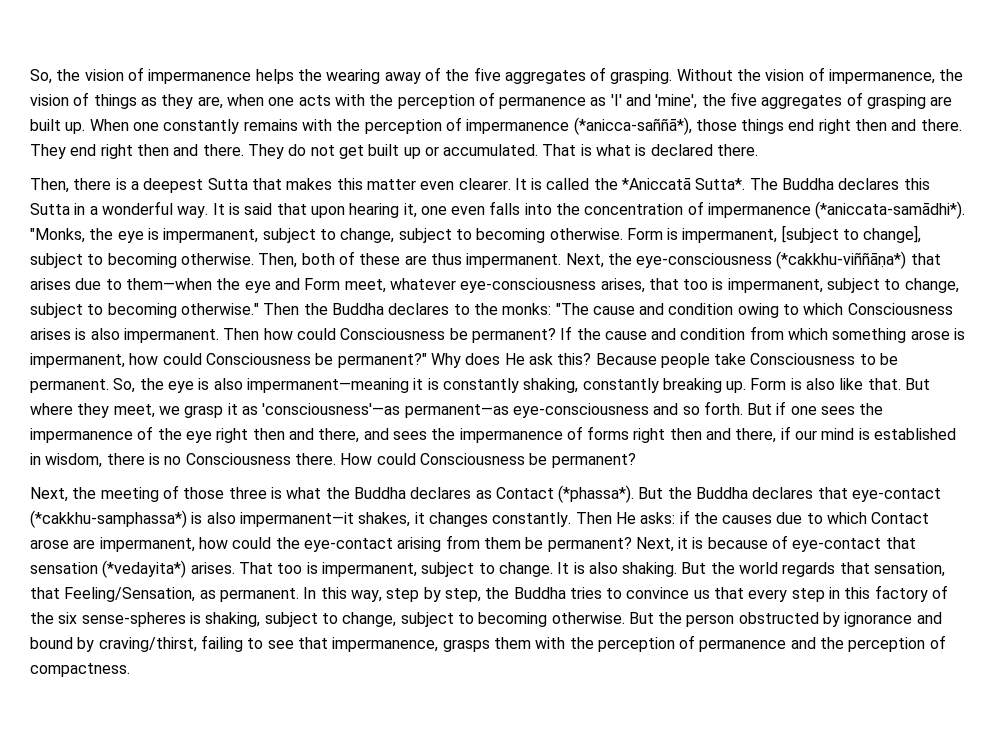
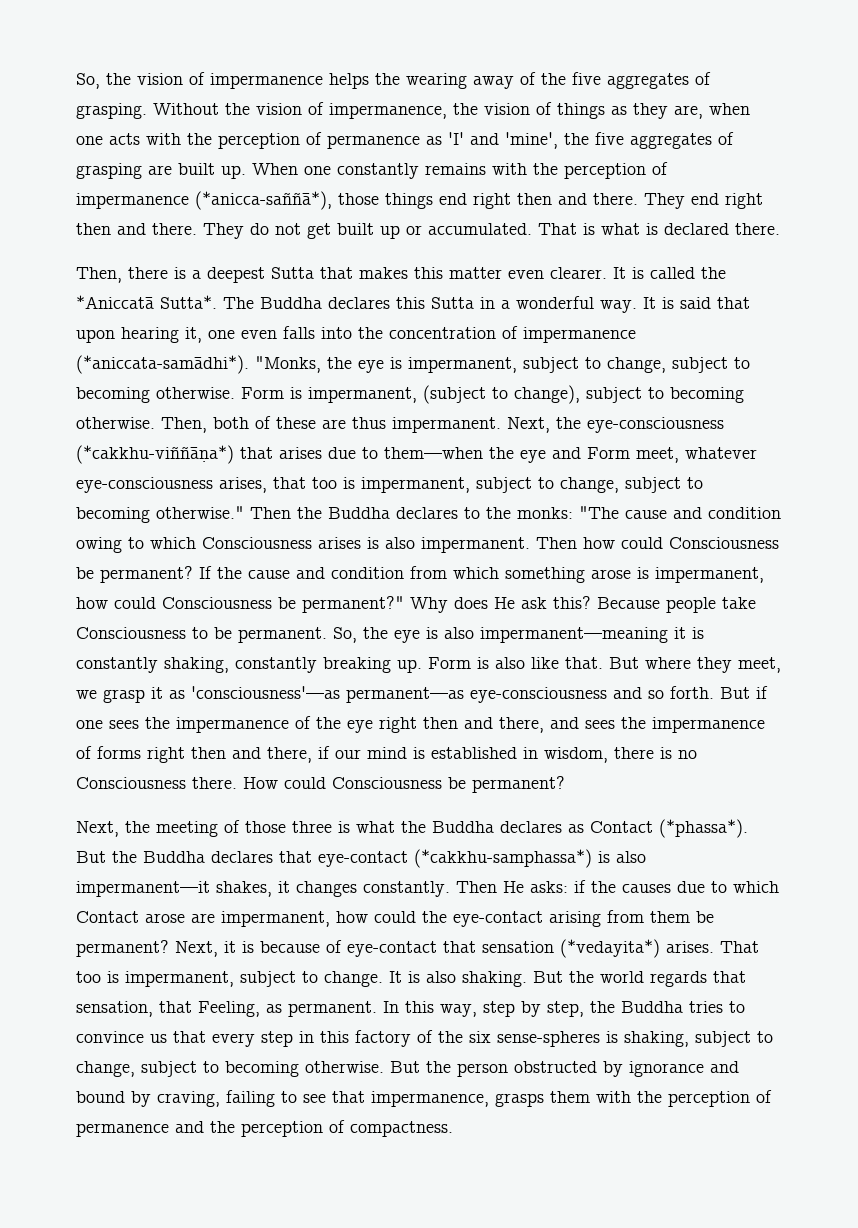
- Form is impermanent, [subject to change], subject to becoming otherwise.
+ Form is impermanent, (subject to change), subject to becoming otherwise.
- But the world regards that sensation, that Feeling/Sensation, as permanent.
+ But the world regards that sensation, that Feeling, as permanent.
- But the person obstructed by ignorance and bound by craving/thirst, failing to see that impermanence, grasps them with the perception of permanence and the perception of compactness.
+ But the person obstructed by ignorance and bound by craving, failing to see that impermanence, grasps them with the perception of permanence and the perception of compactness.

